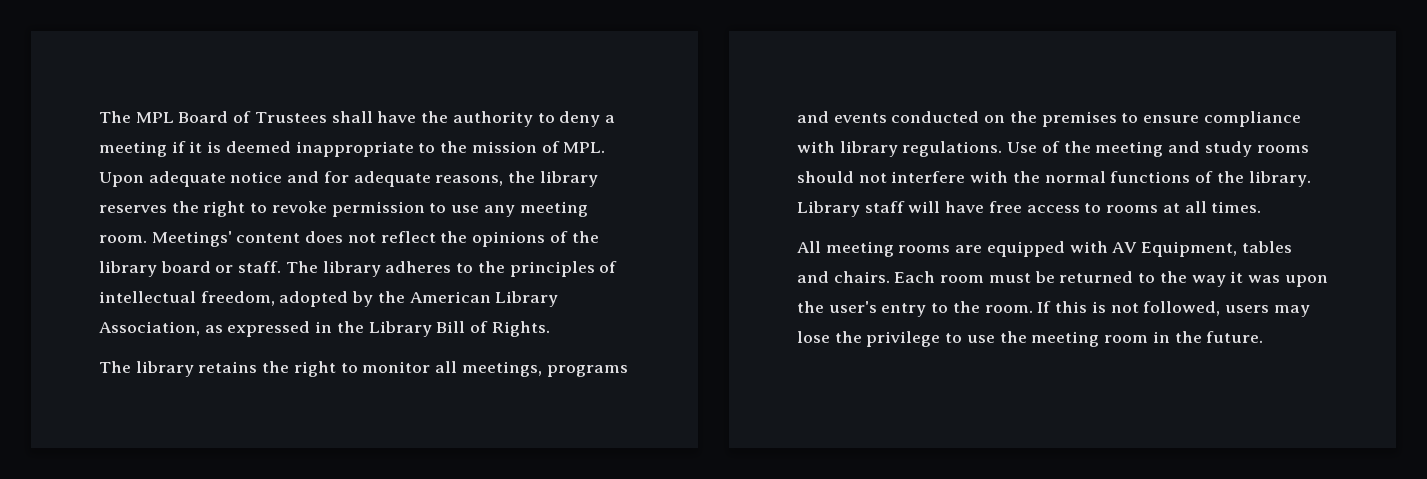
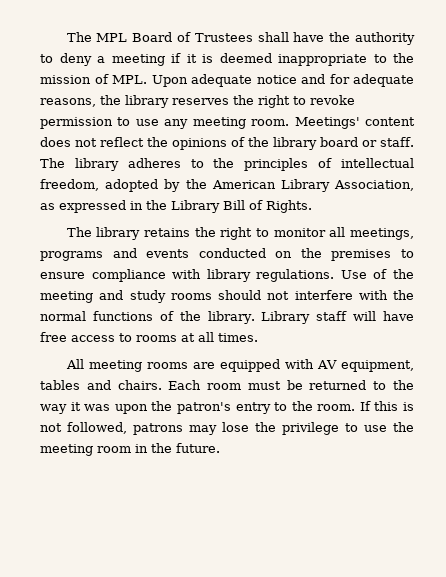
- All meeting rooms are equipped with AV Equipment, tables and chairs.
+ All meeting rooms are equipped with AV equipment, tables and chairs.
- Each room must be returned to the way it was upon the user's entry to the room.
+ Each room must be returned to the way it was upon the patron's entry to the room.
- If this is not followed, users may lose the privilege to use the meeting room in the future.
+ If this is not followed, patrons may lose the privilege to use the meeting room in the future.

